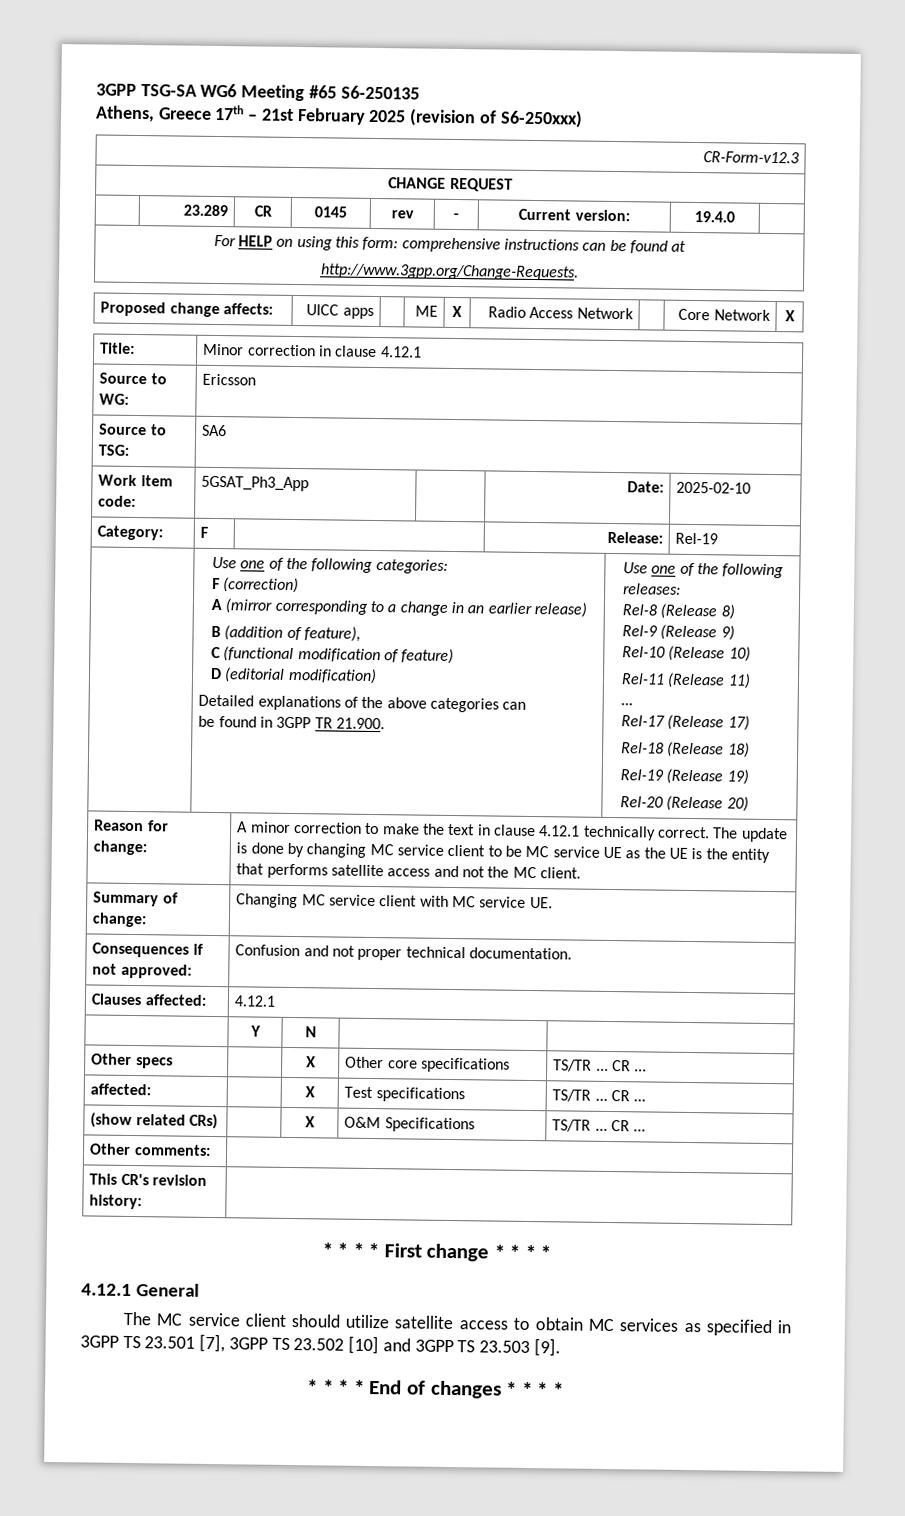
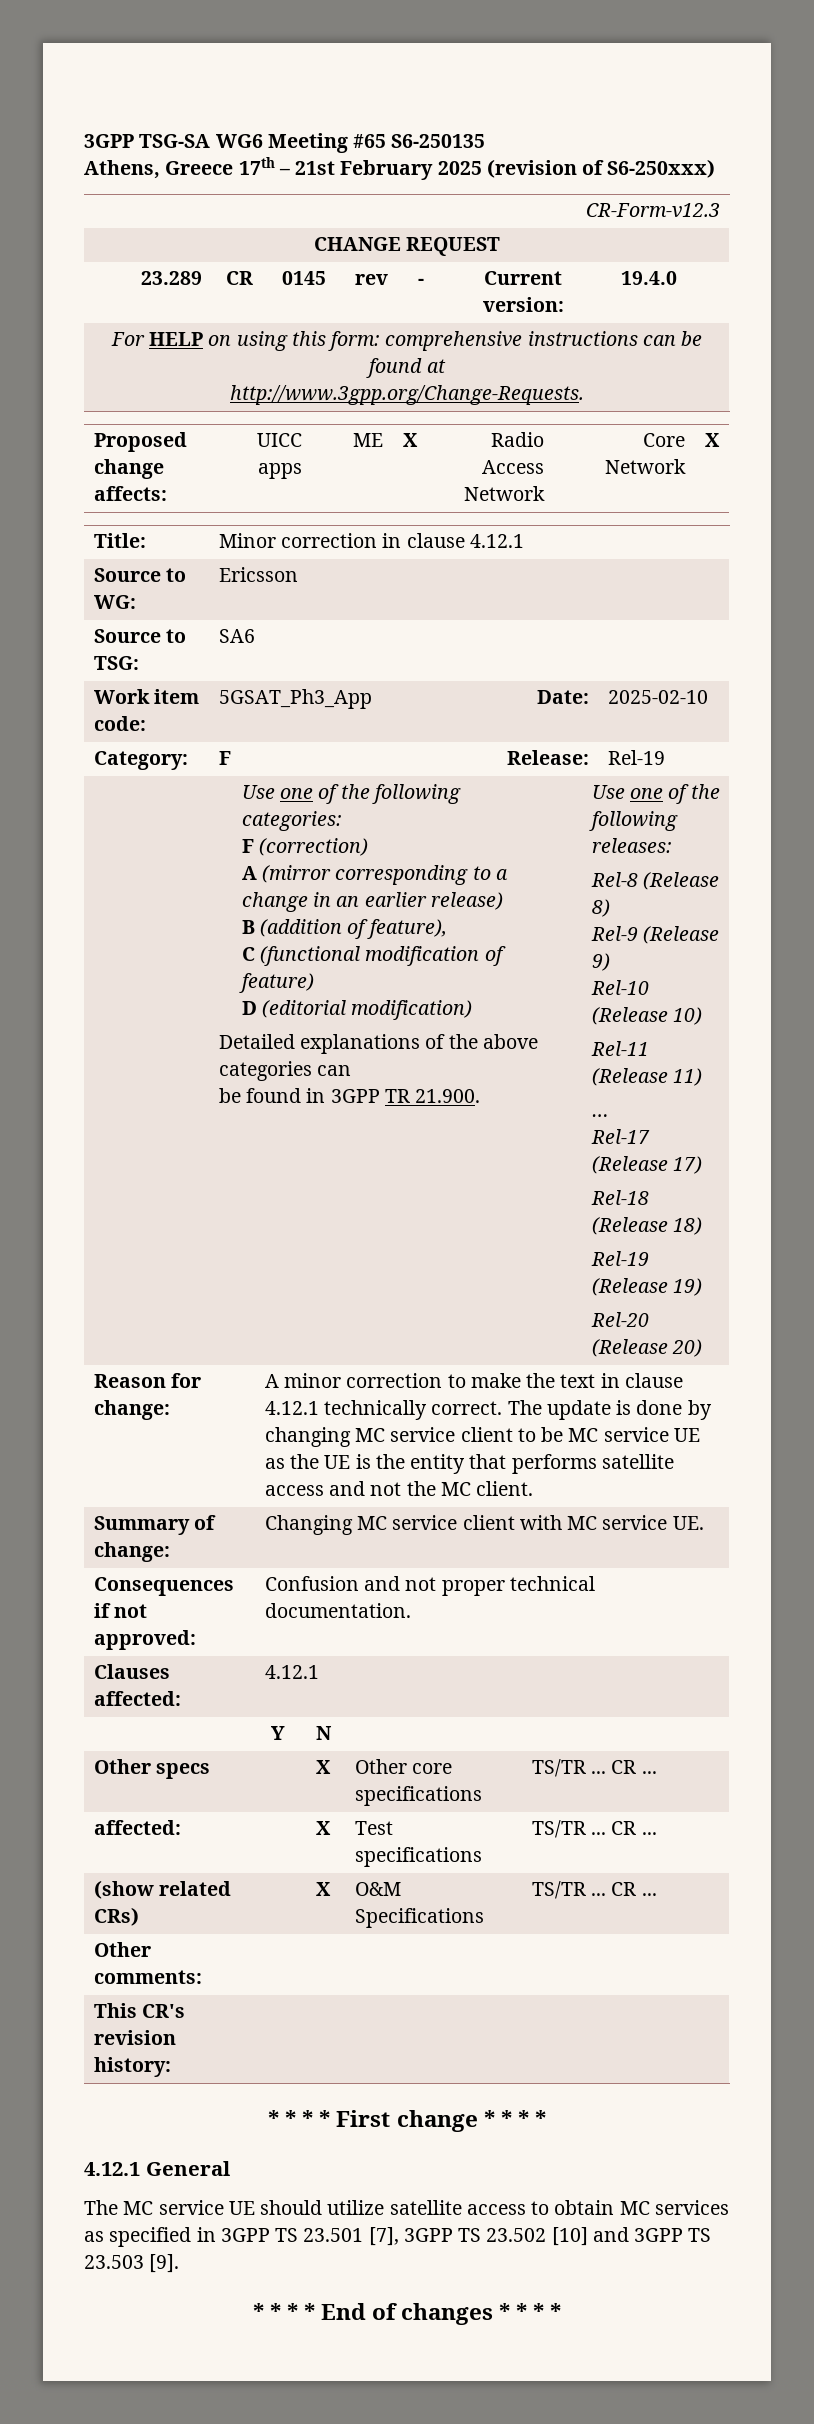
- The MC service client should utilize satellite access to obtain MC services as specified in 3GPP TS 23.501 [7], 3GPP TS 23.502 [10] and 3GPP TS 23.503 [9].
+ The MC service UE should utilize satellite access to obtain MC services as specified in 3GPP TS 23.501 [7], 3GPP TS 23.502 [10] and 3GPP TS 23.503 [9].

